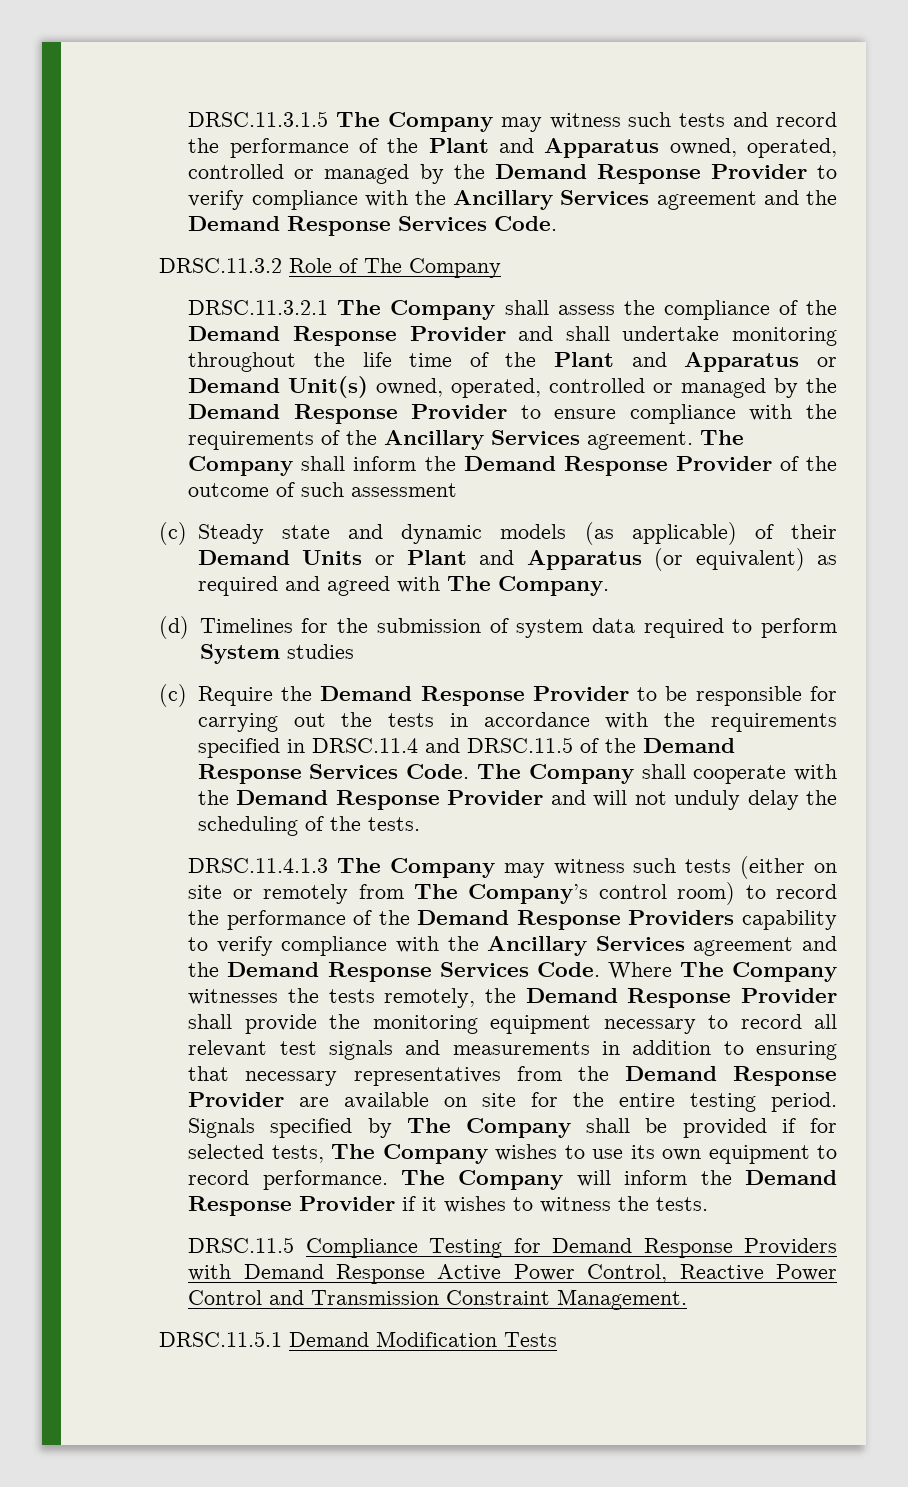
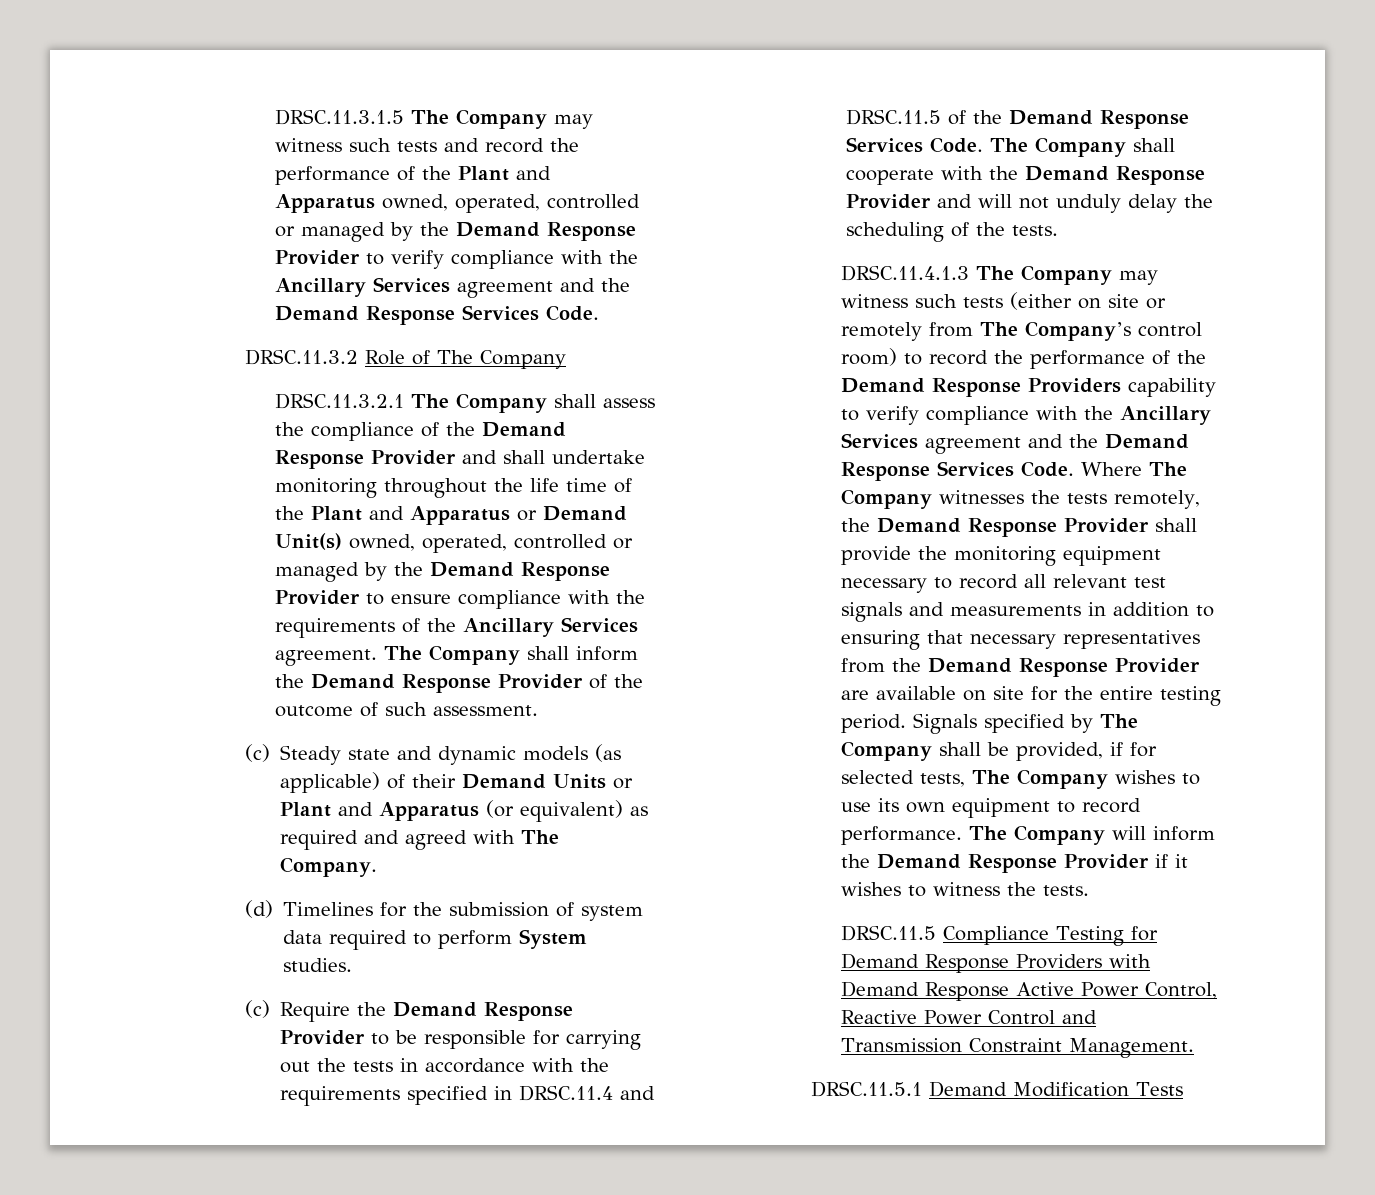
- The Company shall inform the Demand Response Provider of the outcome of such assessment
+ The Company shall inform the Demand Response Provider of the outcome of such assessment.
- (d) Timelines for the submission of system data required to perform System studies
+ (d) Timelines for the submission of system data required to perform System studies.
- Signals specified by The Company shall be provided if for selected tests, The Company wishes to use its own equipment to record performance.
+ Signals specified by The Company shall be provided, if for selected tests, The Company wishes to use its own equipment to record performance.

